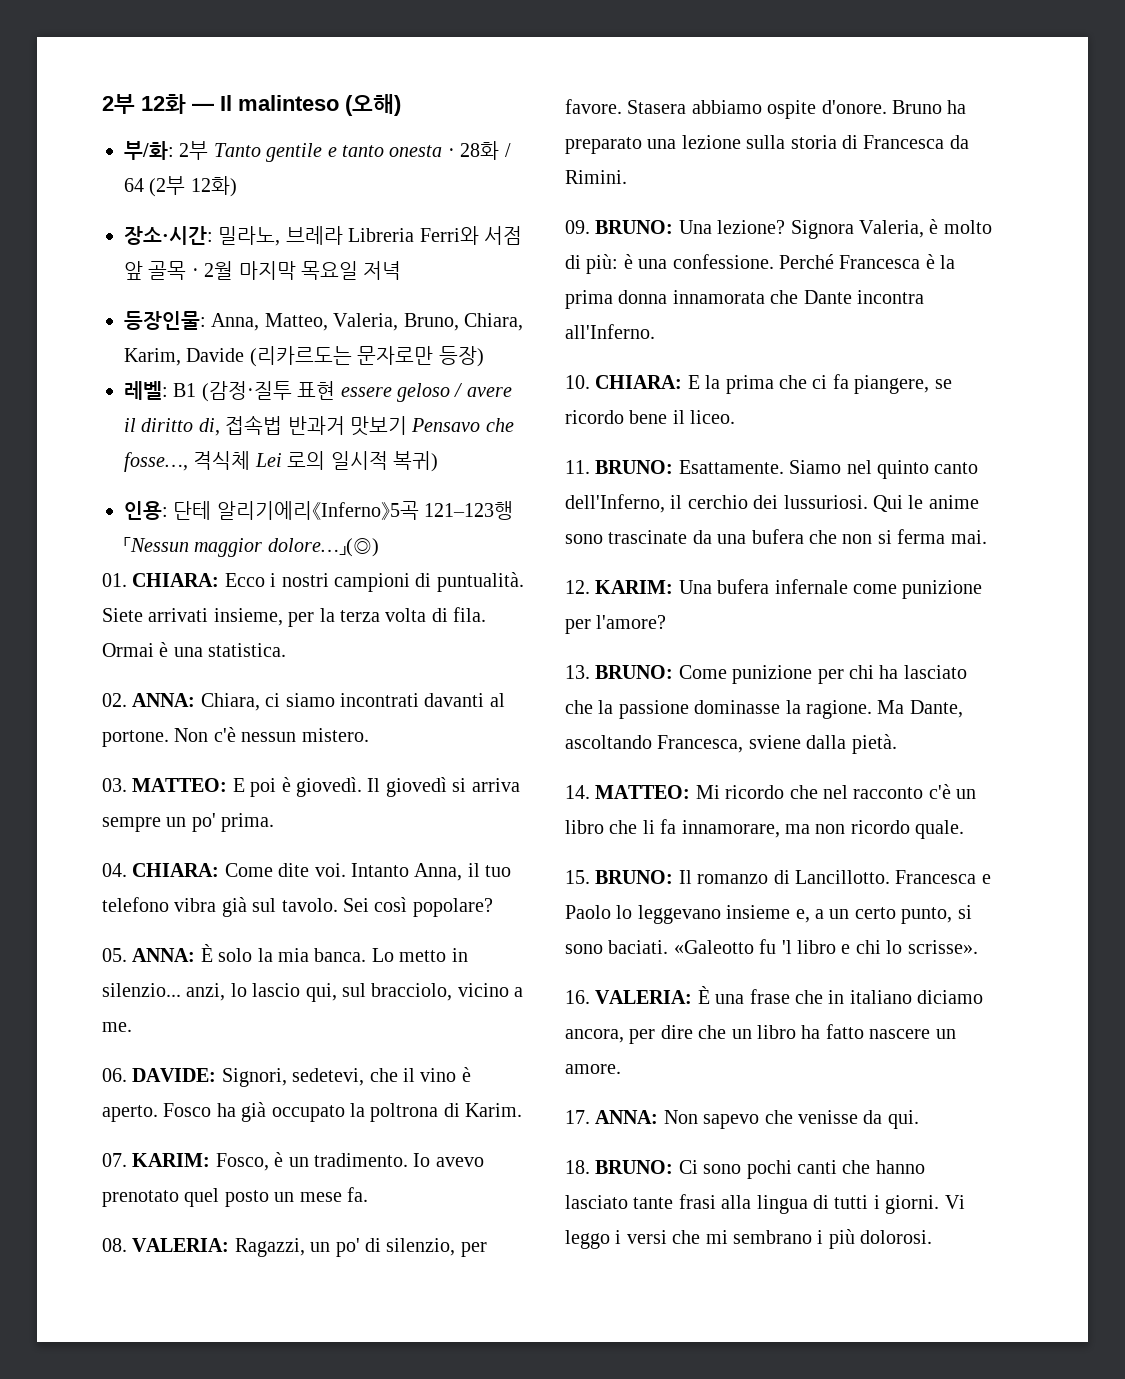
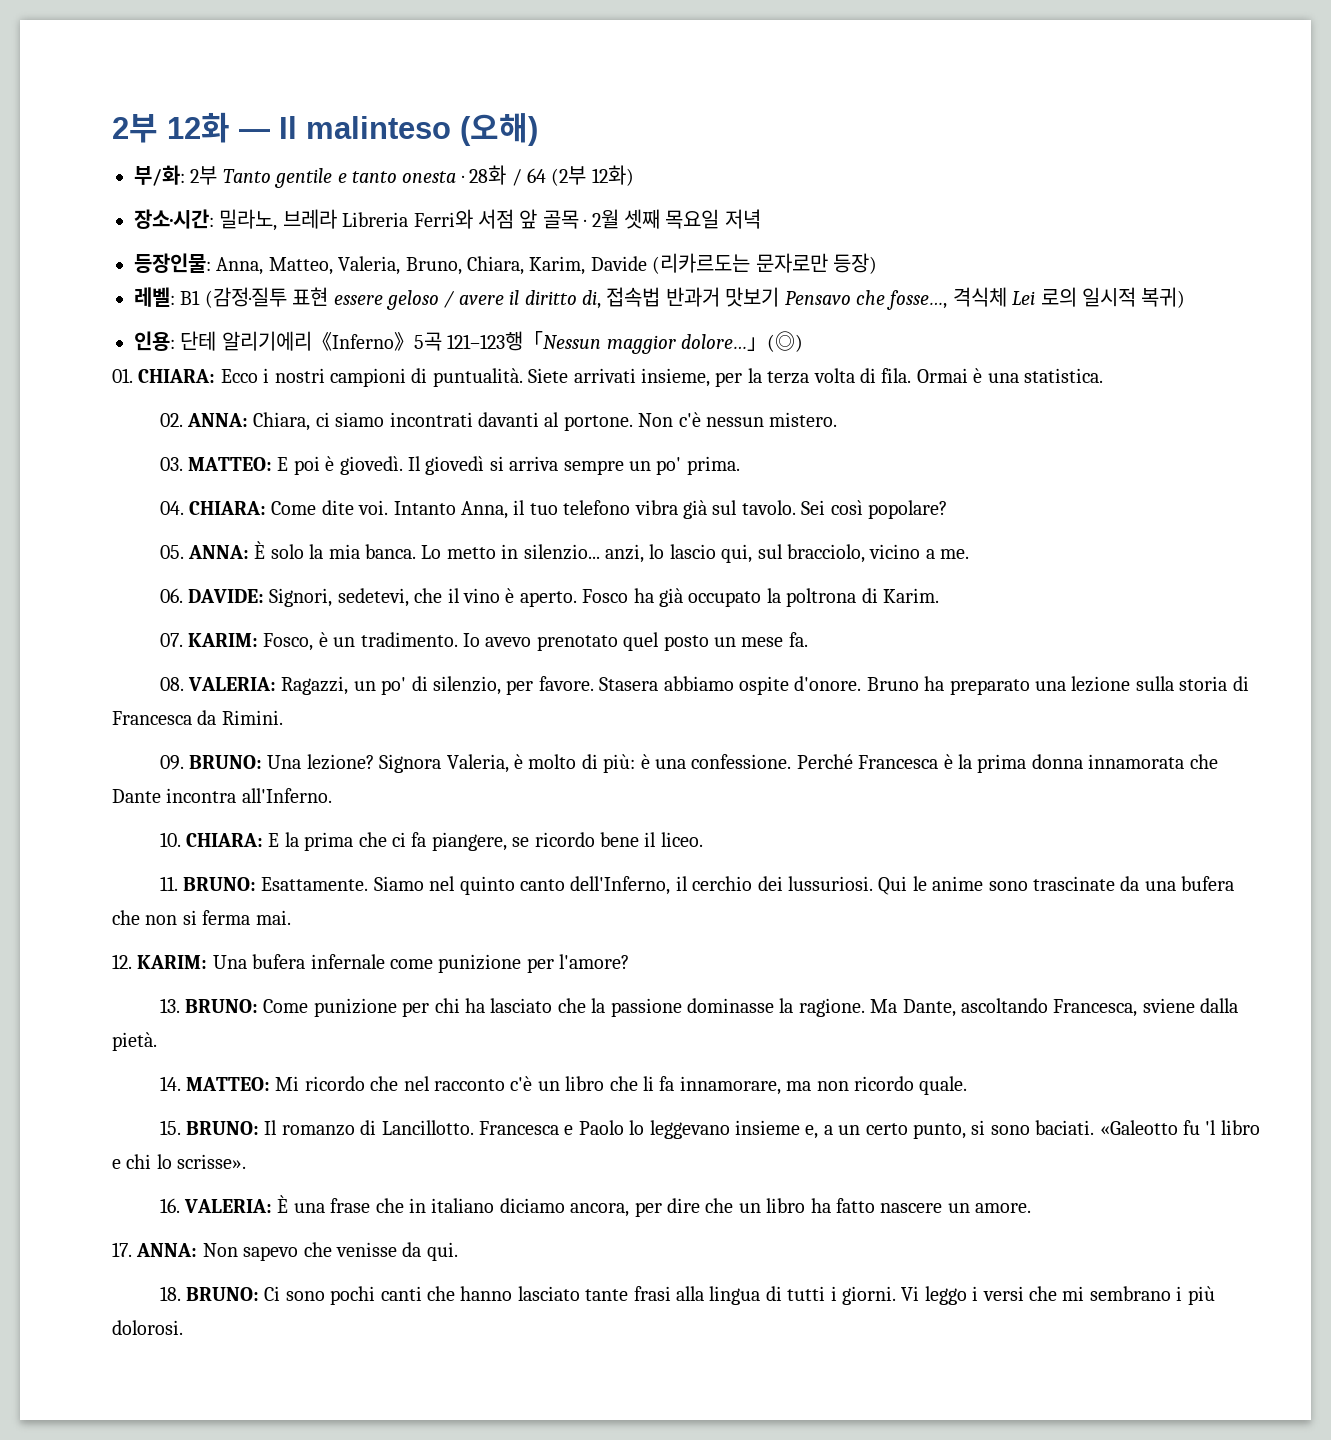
- 장소·시간: 밀라노, 브레라 Libreria Ferri와 서점 앞 골목 · 2월 마지막 목요일 저녁
+ 장소·시간: 밀라노, 브레라 Libreria Ferri와 서점 앞 골목 · 2월 셋째 목요일 저녁

